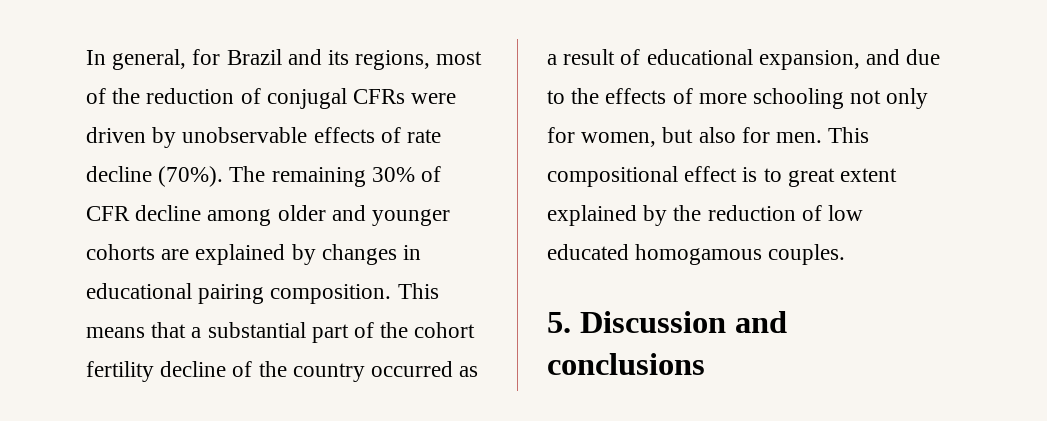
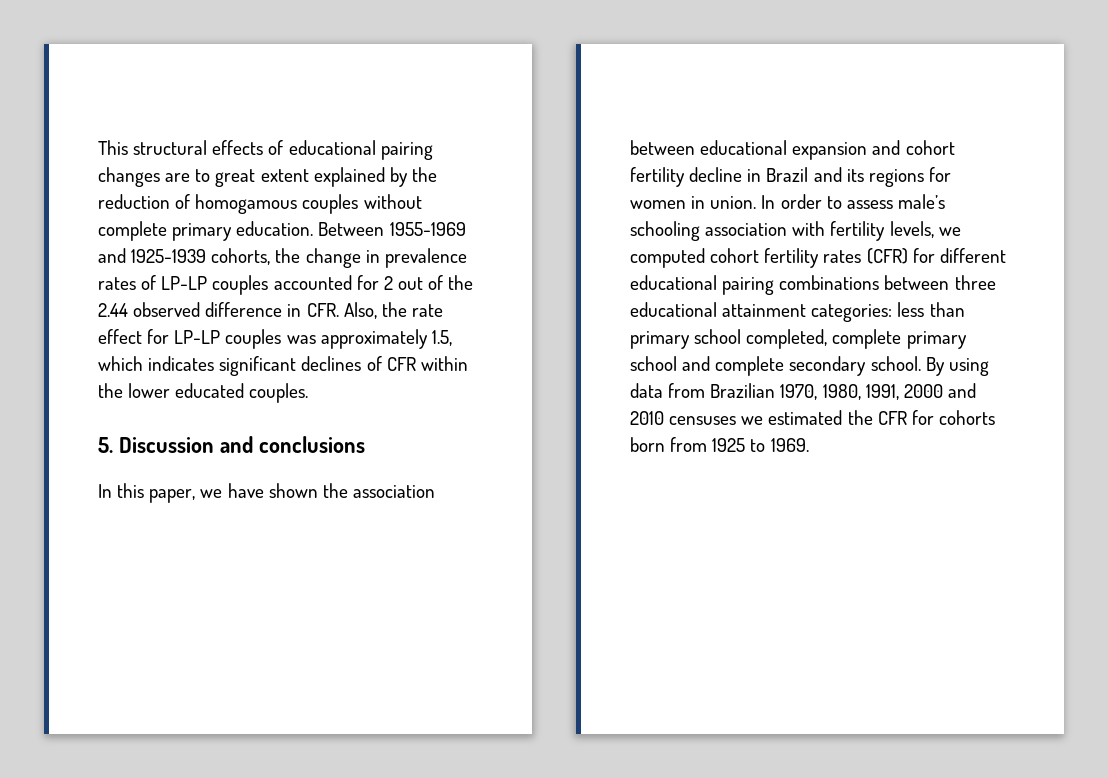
- In general, for Brazil and its regions, most of the reduction of conjugal CFRs were driven by unobservable effects of rate decline (70%). The remaining 30% of CFR decline among older and younger cohorts are explained by changes in educational pairing composition. This means that a substantial part of the cohort fertility decline of the country occurred as a result of educational expansion, and due to the effects of more schooling not only for women, but also for men. This compositional effect is to great extent explained by the reduction of low educated homogamous couples.
+ This structural effects of educational pairing changes are to great extent explained by the reduction of homogamous couples without complete primary education. Between 1955-1969 and 1925-1939 cohorts, the change in prevalence rates of LP-LP couples accounted for 2 out of the 2.44 observed difference in CFR. Also, the rate effect for LP-LP couples was approximately 1.5, which indicates significant declines of CFR within the lower educated couples.
+ In this paper, we have shown the association between educational expansion and cohort fertility decline in Brazil and its regions for women in union. In order to assess male’s schooling association with fertility levels, we computed cohort fertility rates (CFR) for different educational pairing combinations between three educational attainment categories: less than primary school completed, complete primary school and complete secondary school. By using data from Brazilian 1970, 1980, 1991, 2000 and 2010 censuses we estimated the CFR for cohorts born from 1925 to 1969.

